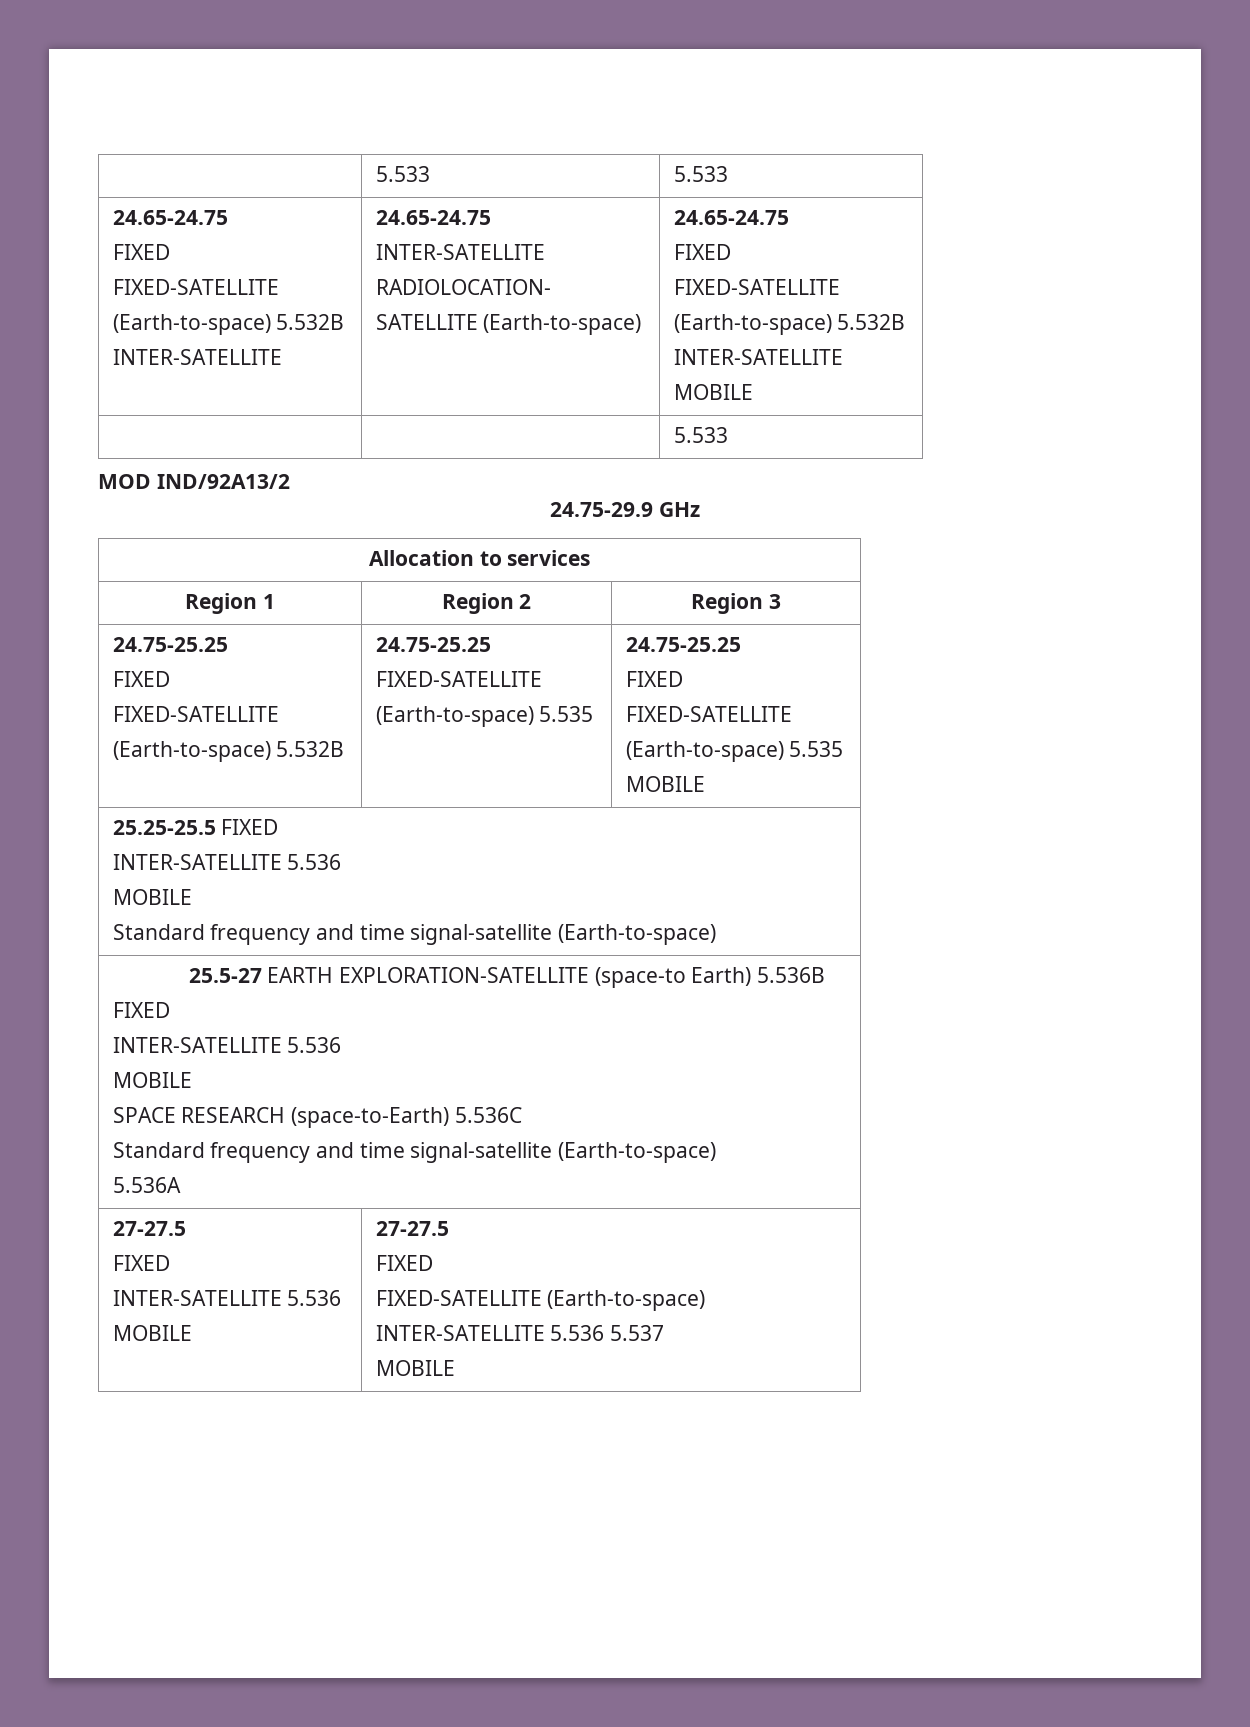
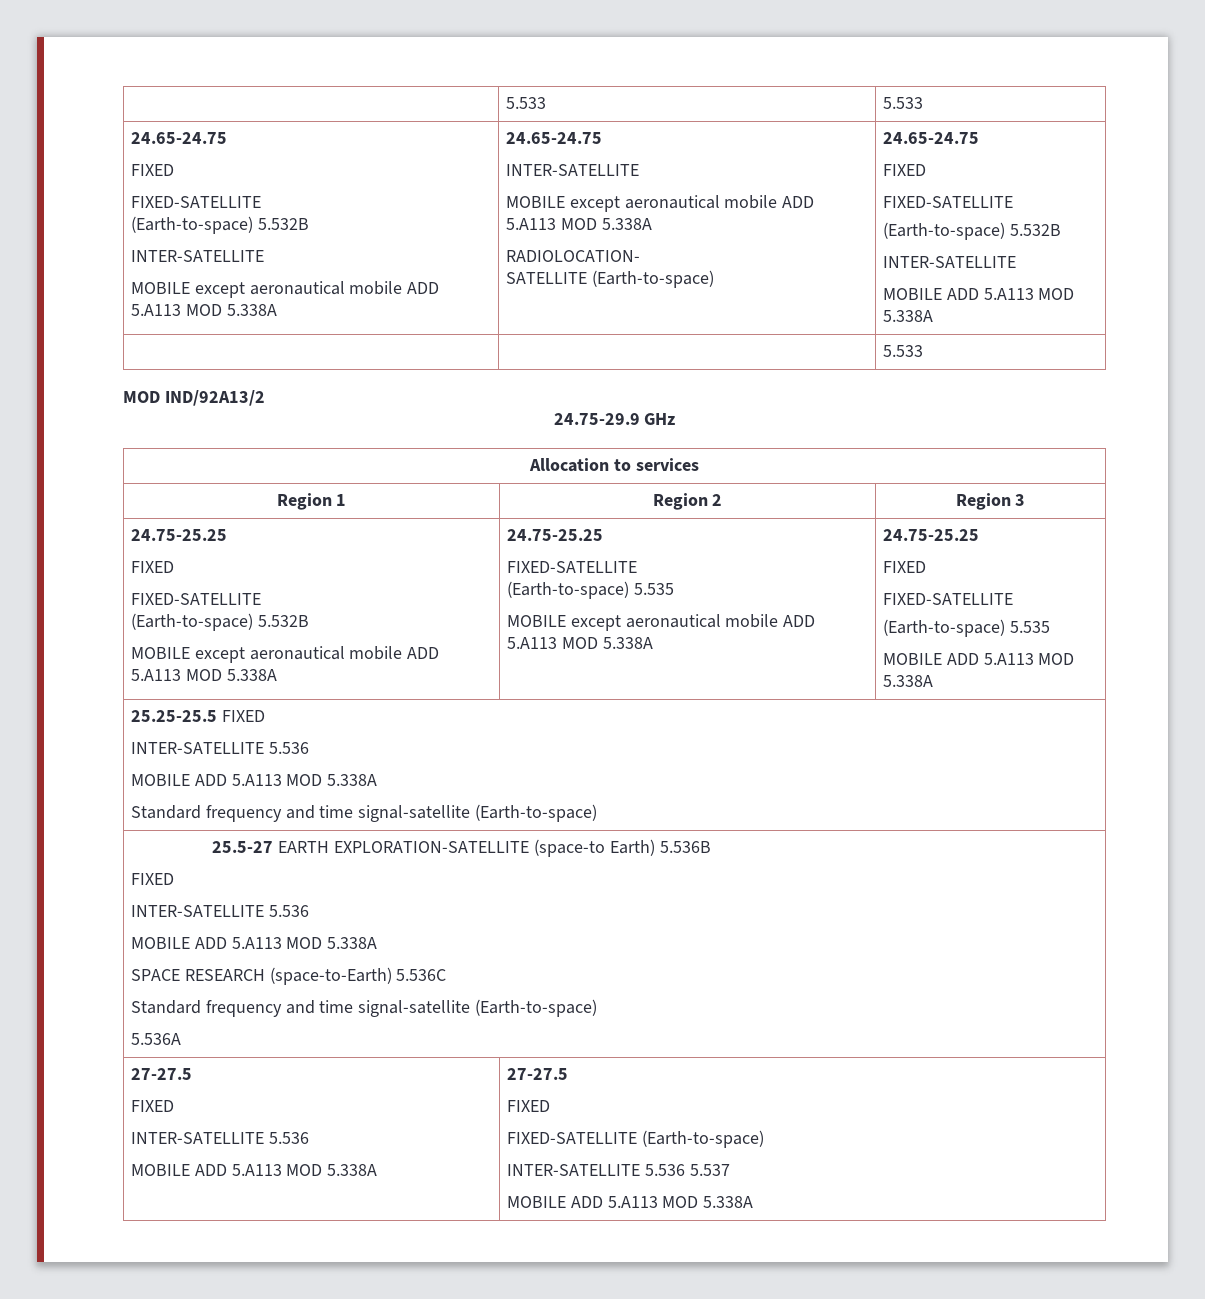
  | 5.533 | 5.533
  24.65-24.75
  FIXED
  FIXED-SATELLITE
  (Earth-to-space) 5.532B
- INTER-SATELLITE | 24.65-24.75
  INTER-SATELLITE
+ MOBILE except aeronautical mobile ADD 5.A113 MOD 5.338A | 24.65-24.75
+ INTER-SATELLITE
+ MOBILE except aeronautical mobile ADD 5.A113 MOD 5.338A
  RADIOLOCATION-
  SATELLITE (Earth-to-space) | 24.65-24.75
  FIXED
  FIXED-SATELLITE
  (Earth-to-space) 5.532B
  INTER-SATELLITE
- MOBILE
+ MOBILE ADD 5.A113 MOD 5.338A
  Region 1 | Region 2 | Region 3
  24.75-25.25
  FIXED
  FIXED-SATELLITE
- (Earth-to-space) 5.532B | 24.75-25.25
+ (Earth-to-space) 5.532B
+ MOBILE except aeronautical mobile ADD 5.A113 MOD 5.338A | 24.75-25.25
  FIXED-SATELLITE
- (Earth-to-space) 5.535 | 24.75-25.25
+ (Earth-to-space) 5.535
+ MOBILE except aeronautical mobile ADD 5.A113 MOD 5.338A | 24.75-25.25
  FIXED
  FIXED-SATELLITE
  (Earth-to-space) 5.535
- MOBILE
+ MOBILE ADD 5.A113 MOD 5.338A
  25.25-25.5 FIXED
  INTER-SATELLITE 5.536
- MOBILE
+ MOBILE ADD 5.A113 MOD 5.338A
  25.5-27 EARTH EXPLORATION-SATELLITE (space-to Earth) 5.536B
  FIXED
  INTER-SATELLITE 5.536
- MOBILE
+ MOBILE ADD 5.A113 MOD 5.338A
  SPACE RESEARCH (space-to-Earth) 5.536C
  Standard frequency and time signal-satellite (Earth-to-space)
  5.536A
  27-27.5
  FIXED
  INTER-SATELLITE 5.536
- MOBILE | 27-27.5
+ MOBILE ADD 5.A113 MOD 5.338A | 27-27.5
  FIXED
  FIXED-SATELLITE (Earth-to-space)
  INTER-SATELLITE 5.536 5.537
- MOBILE
+ MOBILE ADD 5.A113 MOD 5.338A

